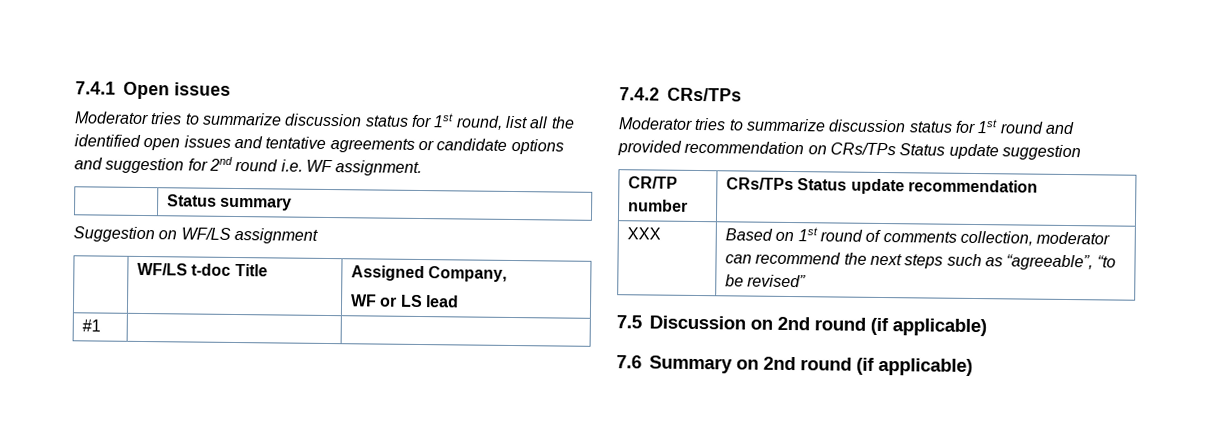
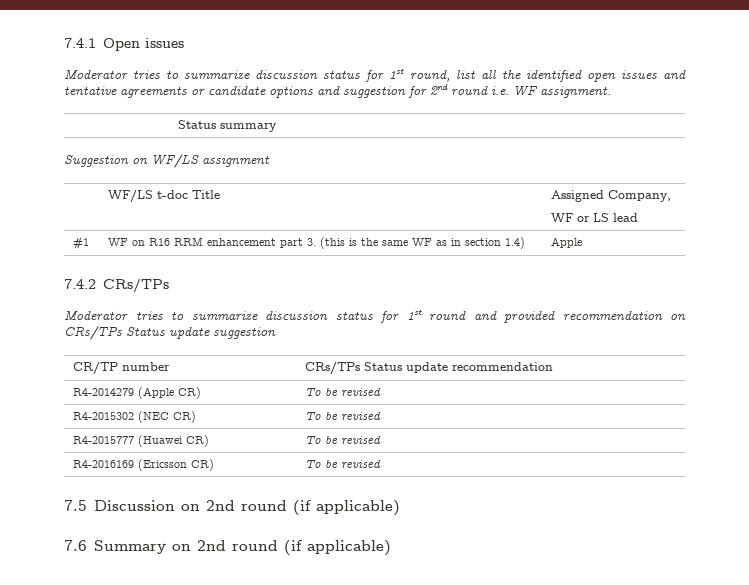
- #1 | |
+ #1 | WF on R16 RRM enhancement part 3. (this is the same WF as in section 1.4) | Apple
- XXX | Based on 1st round of comments collection, moderator can recommend the next steps such as “agreeable”, “to be revised”
+ R4-2014279 (Apple CR) | To be revised
+ R4-2015302 (NEC CR) | To be revised
+ R4-2015777 (Huawei CR) | To be revised
+ R4-2016169 (Ericsson CR) | To be revised

